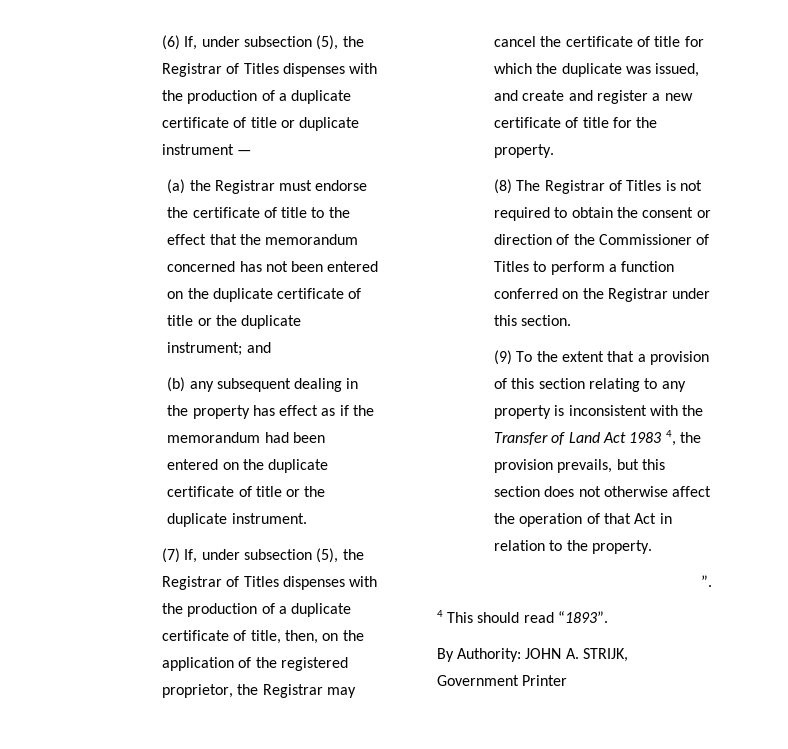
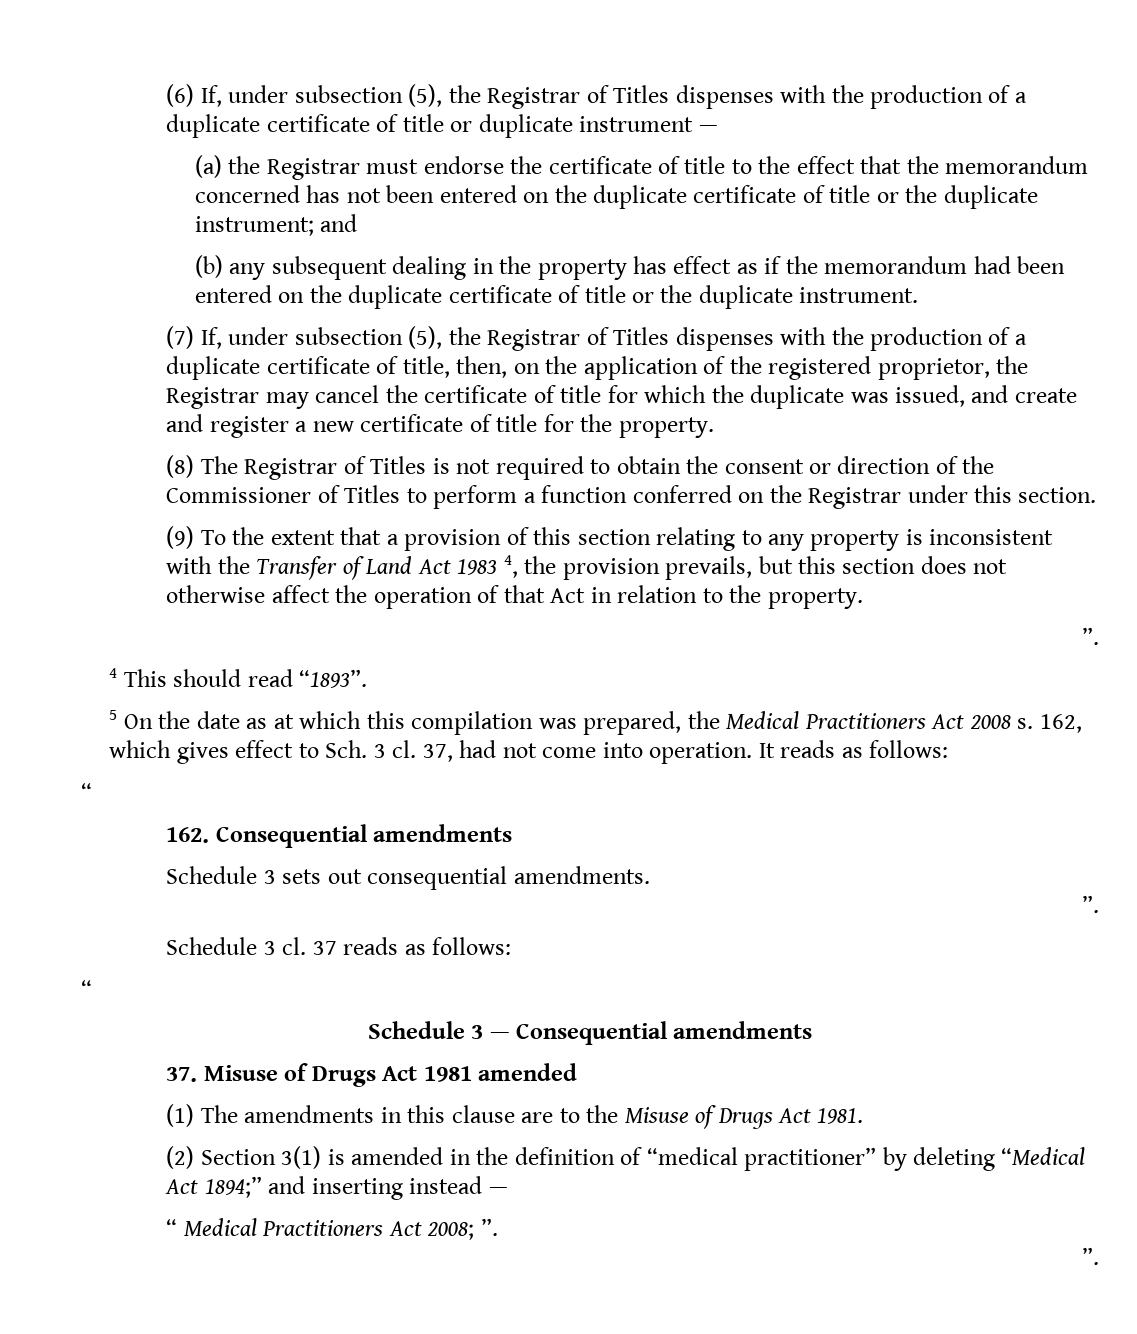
- By Authority: JOHN A. STRIJK, Government Printer
+ 5 On the date as at which this compilation was prepared, the Medical Practitioners Act 2008 s. 162, which gives effect to Sch. 3 cl. 37, had not come into operation. It reads as follows:
+ “
+ 162. Consequential amendments
+ Schedule 3 sets out consequential amendments.
+ ”.
+ Schedule 3 cl. 37 reads as follows:
+ “
+ Schedule 3 — Consequential amendments
+ 37. Misuse of Drugs Act 1981 amended
+ (1) The amendments in this clause are to the Misuse of Drugs Act 1981.
+ (2) Section 3(1) is amended in the definition of “medical practitioner” by deleting “Medical Act 1894;” and inserting instead —
+ “ Medical Practitioners Act 2008; ”.
+ ”.

